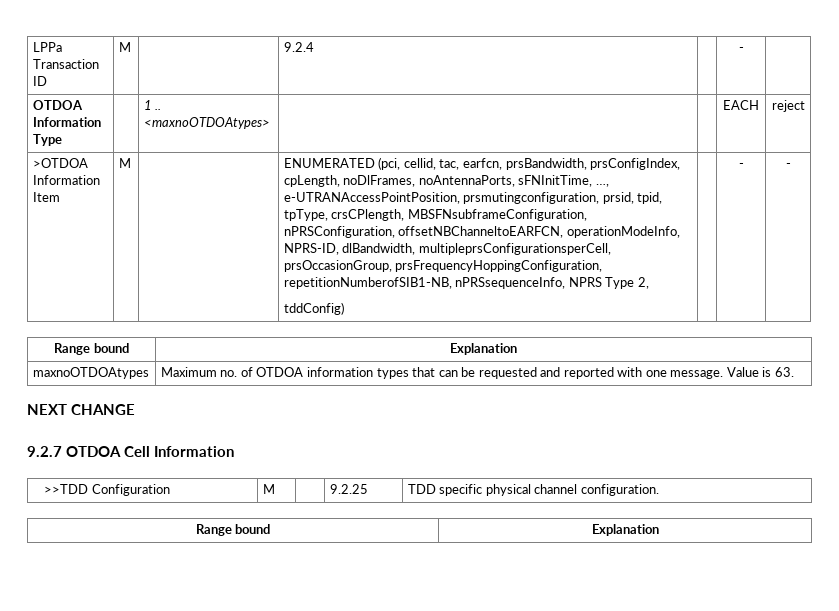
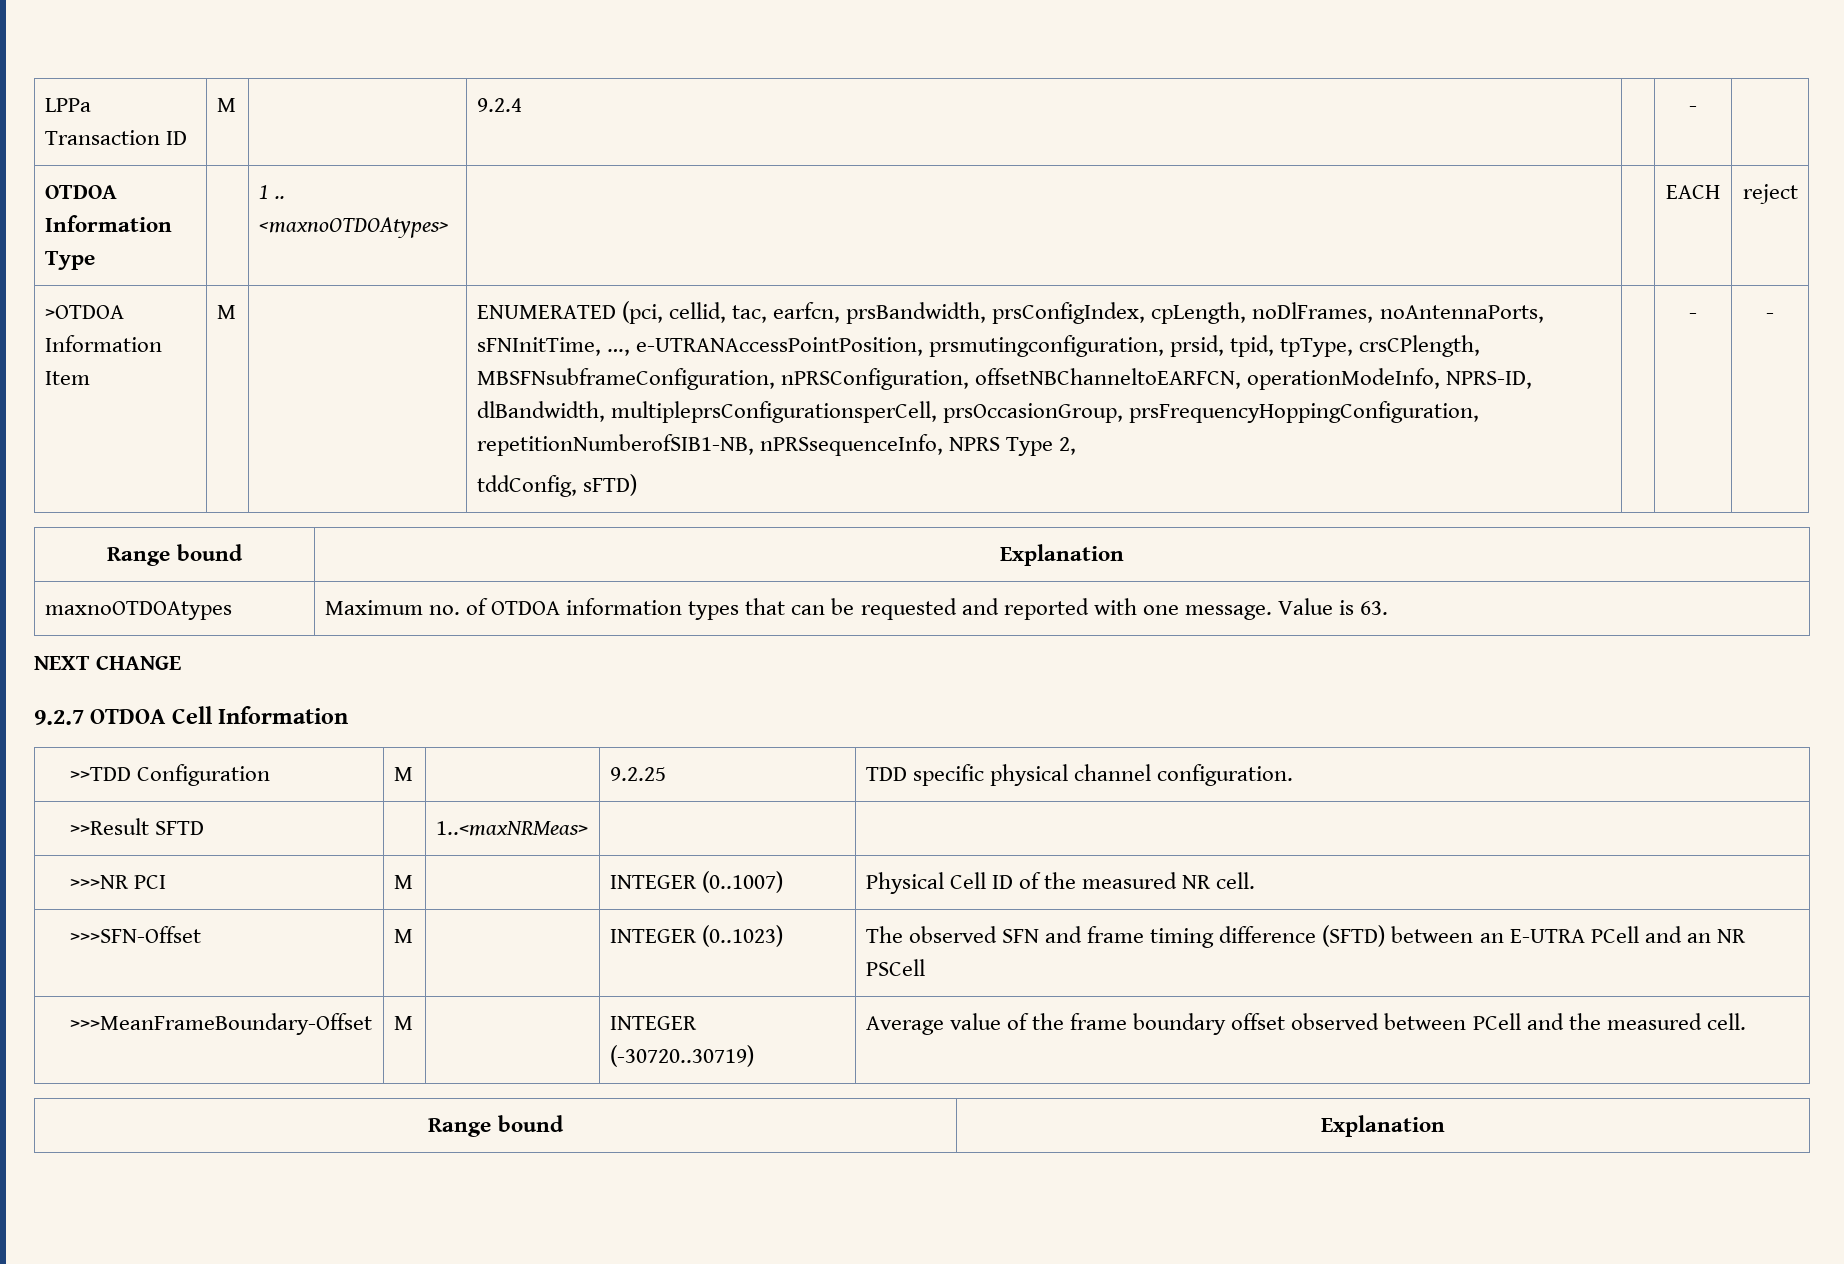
  >OTDOA Information Item | M | | ENUMERATED (pci, cellid, tac, earfcn, prsBandwidth, prsConfigIndex, cpLength, noDlFrames, noAntennaPorts, sFNInitTime, …, e-UTRANAccessPointPosition, prsmutingconfiguration, prsid, tpid, tpType, crsCPlength, MBSFNsubframeConfiguration, nPRSConfiguration, offsetNBChanneltoEARFCN, operationModeInfo, NPRS-ID, dlBandwidth, multipleprsConfigurationsperCell, prsOccasionGroup, prsFrequencyHoppingConfiguration, repetitionNumberofSIB1-NB, nPRSsequenceInfo, NPRS Type 2,
- tddConfig) | | - | -
+ tddConfig, sFTD) | | - | -
+ >>Result SFTD | | 1..<maxNRMeas> | |
+ >>>NR PCI | M | | INTEGER (0..1007) | Physical Cell ID of the measured NR cell.
+ >>>SFN-Offset | M | | INTEGER (0..1023) | The observed SFN and frame timing difference (SFTD) between an E-UTRA PCell and an NR PSCell
+ >>>MeanFrameBoundary-Offset | M | | INTEGER (-30720..30719) | Average value of the frame boundary offset observed between PCell and the measured cell.

